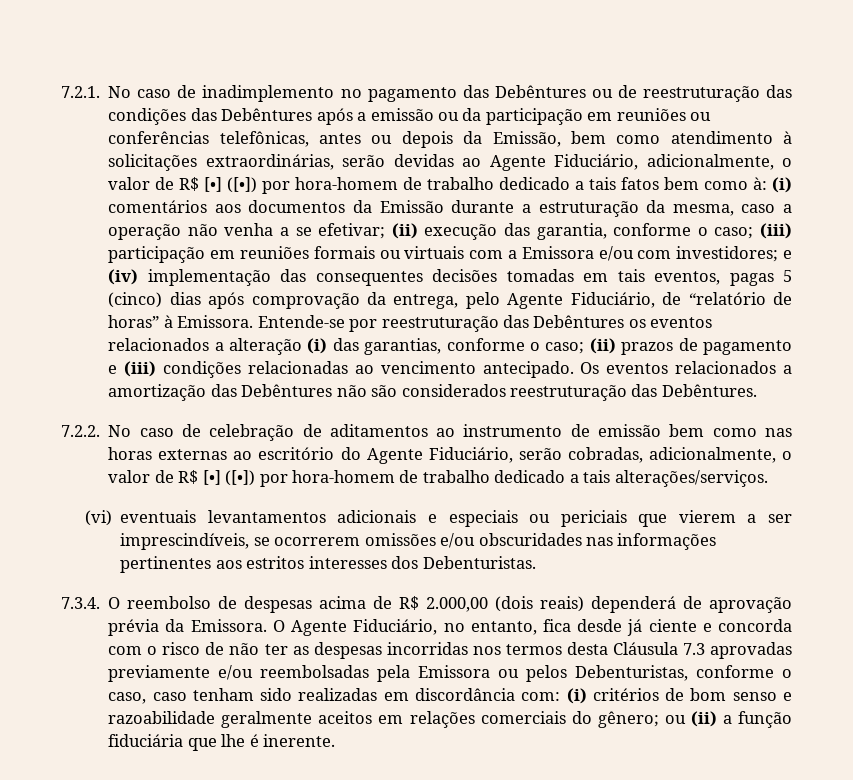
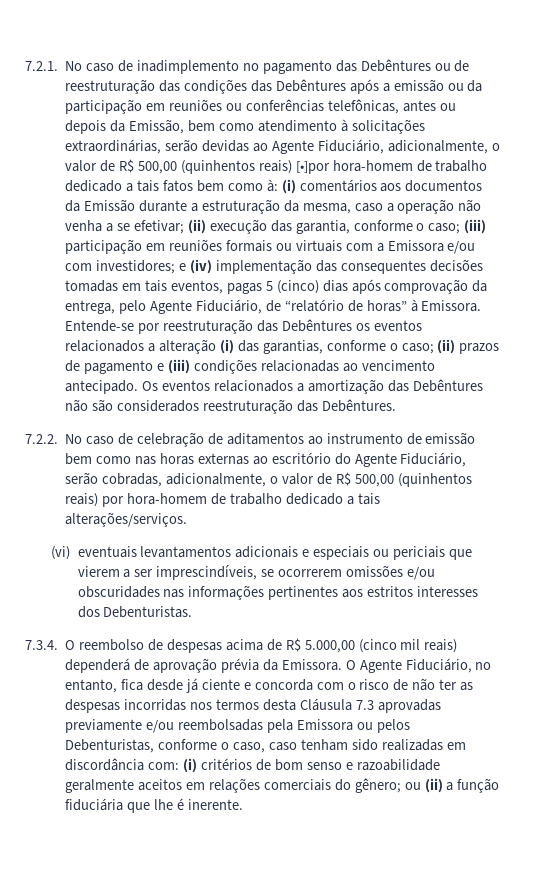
- 7.2.1. No caso de inadimplemento no pagamento das Debêntures ou de reestruturação das condições das Debêntures após a emissão ou da participação em reuniões ou conferências telefônicas, antes ou depois da Emissão, bem como atendimento à solicitações extraordinárias, serão devidas ao Agente Fiduciário, adicionalmente, o valor de R$ [•] ([•]) por hora-homem de trabalho dedicado a tais fatos bem como à:
+ 7.2.1. No caso de inadimplemento no pagamento das Debêntures ou de reestruturação das condições das Debêntures após a emissão ou da participação em reuniões ou conferências telefônicas, antes ou depois da Emissão, bem como atendimento à solicitações extraordinárias, serão devidas ao Agente Fiduciário, adicionalmente, o valor de R$ 500,00 (quinhentos reais) [•]por hora-homem de trabalho dedicado a tais fatos bem como à:
- 7.2.2. No caso de celebração de aditamentos ao instrumento de emissão bem como nas horas externas ao escritório do Agente Fiduciário, serão cobradas, adicionalmente, o valor de R$ [•] ([•]) por hora-homem de trabalho dedicado a tais alterações/serviços.
+ 7.2.2. No caso de celebração de aditamentos ao instrumento de emissão bem como nas horas externas ao escritório do Agente Fiduciário, serão cobradas, adicionalmente, o valor de R$ 500,00 (quinhentos reais) por hora-homem de trabalho dedicado a tais alterações/serviços.
- 7.3.4. O reembolso de despesas acima de R$ 2.000,00 (dois reais) dependerá de aprovação prévia da Emissora.
+ 7.3.4. O reembolso de despesas acima de R$ 5.000,00 (cinco mil reais) dependerá de aprovação prévia da Emissora.

